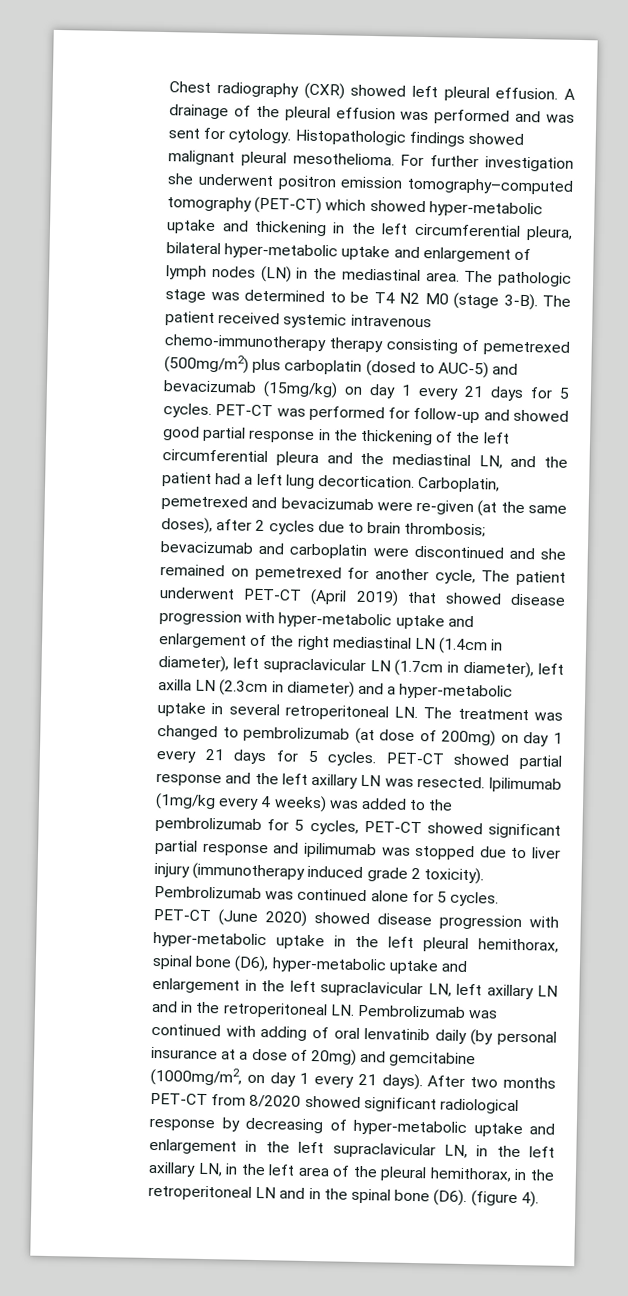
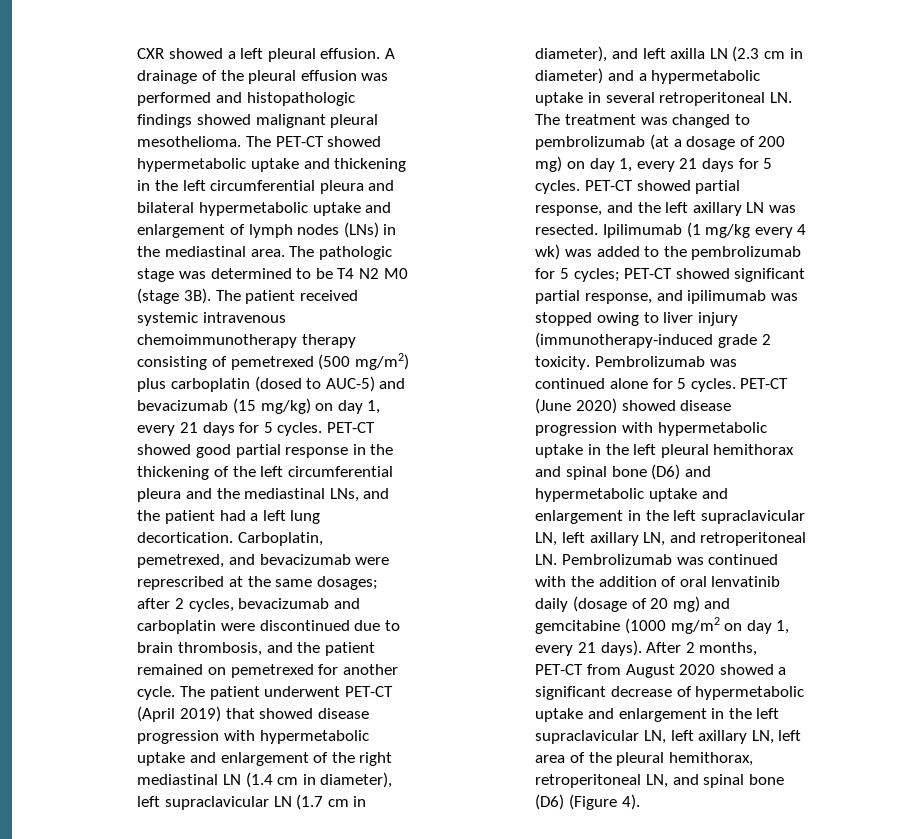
- Chest radiography (CXR) showed left pleural effusion.
+ CXR showed a left pleural effusion.
- A drainage of the pleural effusion was performed and was sent for cytology. Histopathologic findings showed malignant pleural mesothelioma.
+ A drainage of the pleural effusion was performed and histopathologic findings showed malignant pleural mesothelioma.
- For further investigation she underwent positron emission tomography–computed tomography (PET-CT) which showed hyper-metabolic uptake and thickening in the left circumferential pleura, bilateral hyper-metabolic uptake and enlargement of lymph nodes (LN) in the mediastinal area.
+ The PET-CT showed hypermetabolic uptake and thickening in the left circumferential pleura and bilateral hypermetabolic uptake and enlargement of lymph nodes (LNs) in the mediastinal area.
- The pathologic stage was determined to be T4 N2 M0 (stage 3-B).
+ The pathologic stage was determined to be T4 N2 M0 (stage 3B).
- The patient received systemic intravenous chemo-immunotherapy therapy consisting of pemetrexed (500mg/m2) plus carboplatin (dosed to AUC-5) and bevacizumab (15mg/kg) on day 1 every 21 days for 5 cycles. PET-CT was performed for follow-up and showed good partial response in the thickening of the left circumferential pleura and the mediastinal LN, and the patient had a left lung decortication.
+ The patient received systemic intravenous chemoimmunotherapy therapy consisting of pemetrexed (500 mg/m2) plus carboplatin (dosed to AUC-5) and bevacizumab (15 mg/kg) on day 1, every 21 days for 5 cycles. PET-CT showed good partial response in the thickening of the left circumferential pleura and the mediastinal LNs, and the patient had a left lung decortication.
- Carboplatin, pemetrexed and bevacizumab were re-given (at the same doses), after 2 cycles due to brain thrombosis; bevacizumab and carboplatin were discontinued and she remained on pemetrexed for another cycle, The patient underwent PET-CT (April 2019) that showed disease progression with hyper-metabolic uptake and enlargement of the right mediastinal LN (1.4cm in diameter), left supraclavicular LN (1.7cm in diameter), left axilla LN (2.3cm in diameter) and a hyper-metabolic uptake in several retroperitoneal LN. The treatment was changed to pembrolizumab (at dose of 200mg) on day 1 every 21 days for 5 cycles.
+ Carboplatin, pemetrexed, and bevacizumab were represcribed at the same dosages; after 2 cycles, bevacizumab and carboplatin were discontinued due to brain thrombosis, and the patient remained on pemetrexed for another cycle. The patient underwent PET-CT (April 2019) that showed disease progression with hypermetabolic uptake and enlargement of the right mediastinal LN (1.4 cm in diameter), left supraclavicular LN (1.7 cm in diameter), and left axilla LN (2.3 cm in diameter) and a hypermetabolic uptake in several retroperitoneal LN. The treatment was changed to pembrolizumab (at a dosage of 200 mg) on day 1, every 21 days for 5 cycles.
- PET-CT showed partial response and the left axillary LN was resected.
+ PET-CT showed partial response, and the left axillary LN was resected.
- Ipilimumab (1mg/kg every 4 weeks) was added to the pembrolizumab for 5 cycles, PET-CT showed significant partial response and ipilimumab was stopped due to liver injury (immunotherapy induced grade 2 toxicity).
+ Ipilimumab (1 mg/kg every 4 wk) was added to the pembrolizumab for 5 cycles; PET-CT showed significant partial response, and ipilimumab was stopped owing to liver injury (immunotherapy-induced grade 2 toxicity.
- PET-CT (June 2020) showed disease progression with hyper-metabolic uptake in the left pleural hemithorax, spinal bone (D6), hyper-metabolic uptake and enlargement in the left supraclavicular LN, left axillary LN and in the retroperitoneal LN. Pembrolizumab was continued with adding of oral lenvatinib daily (by personal insurance at a dose of 20mg) and gemcitabine (1000mg/m2, on day 1 every 21 days).
+ PET-CT (June 2020) showed disease progression with hypermetabolic uptake in the left pleural hemithorax and spinal bone (D6) and hypermetabolic uptake and enlargement in the left supraclavicular LN, left axillary LN, and retroperitoneal LN. Pembrolizumab was continued with the addition of oral lenvatinib daily (dosage of 20 mg) and gemcitabine (1000 mg/m2 on day 1, every 21 days).
- After two months PET-CT from 8/2020 showed significant radiological response by decreasing of hyper-metabolic uptake and enlargement in the left supraclavicular LN, in the left axillary LN, in the left area of the pleural hemithorax, in the retroperitoneal LN and in the spinal bone (D6). (figure 4).
+ After 2 months, PET-CT from August 2020 showed a significant decrease of hypermetabolic uptake and enlargement in the left supraclavicular LN, left axillary LN, left area of the pleural hemithorax, retroperitoneal LN, and spinal bone (D6) (Figure 4).

